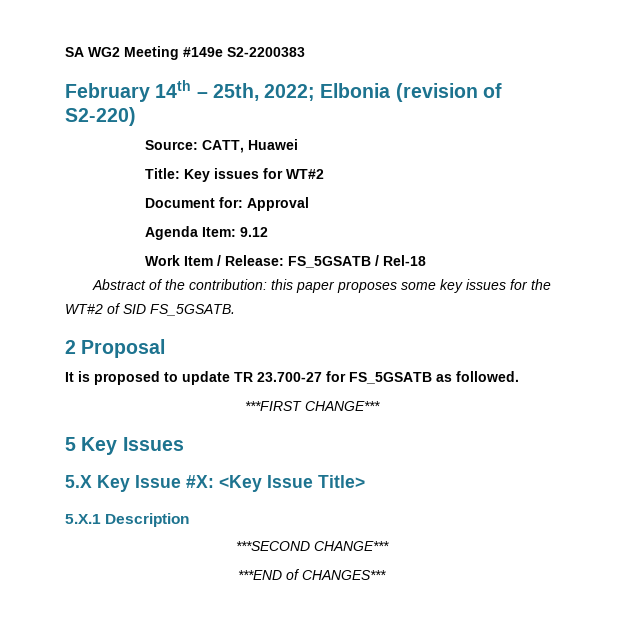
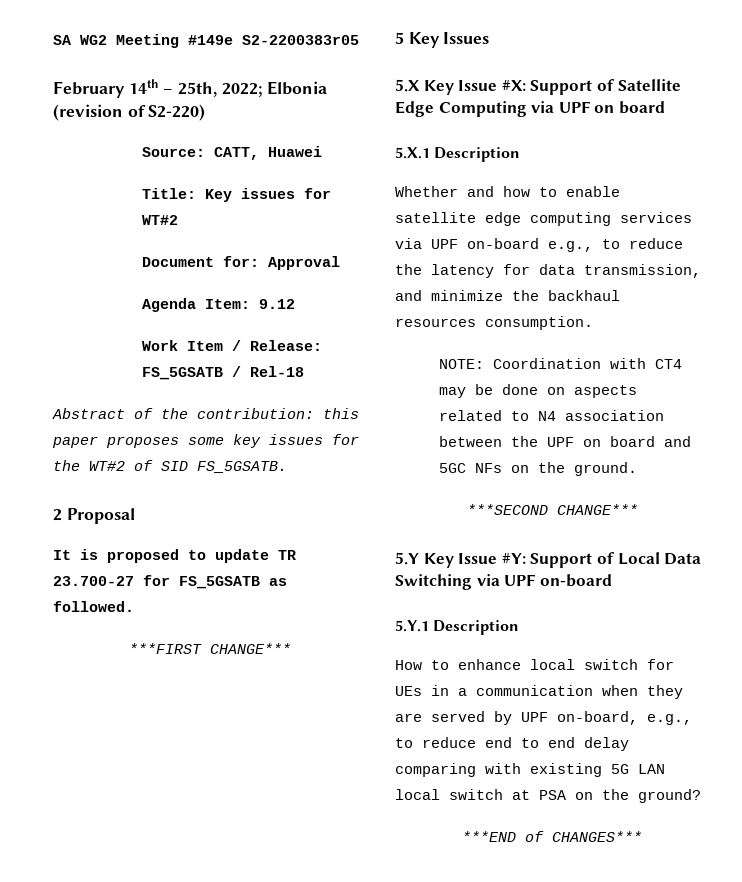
- SA WG2 Meeting #149e S2-2200383
+ SA WG2 Meeting #149e S2-2200383r05
- 5.X Key Issue #X: <Key Issue Title>
+ 5.X Key Issue #X: Support of Satellite Edge Computing via UPF on board
  5.X.1 Description
+ Whether and how to enable satellite edge computing services via UPF on-board e.g., to reduce the latency for data transmission, and minimize the backhaul resources consumption.
+ NOTE: Coordination with CT4 may be done on aspects related to N4 association between the UPF on board and 5GC NFs on the ground.
  ***SECOND CHANGE***
+ 5.Y Key Issue #Y: Support of Local Data Switching via UPF on-board
+ 5.Y.1 Description
+ How to enhance local switch for UEs in a communication when they are served by UPF on-board, e.g., to reduce end to end delay comparing with existing 5G LAN local switch at PSA on the ground?

